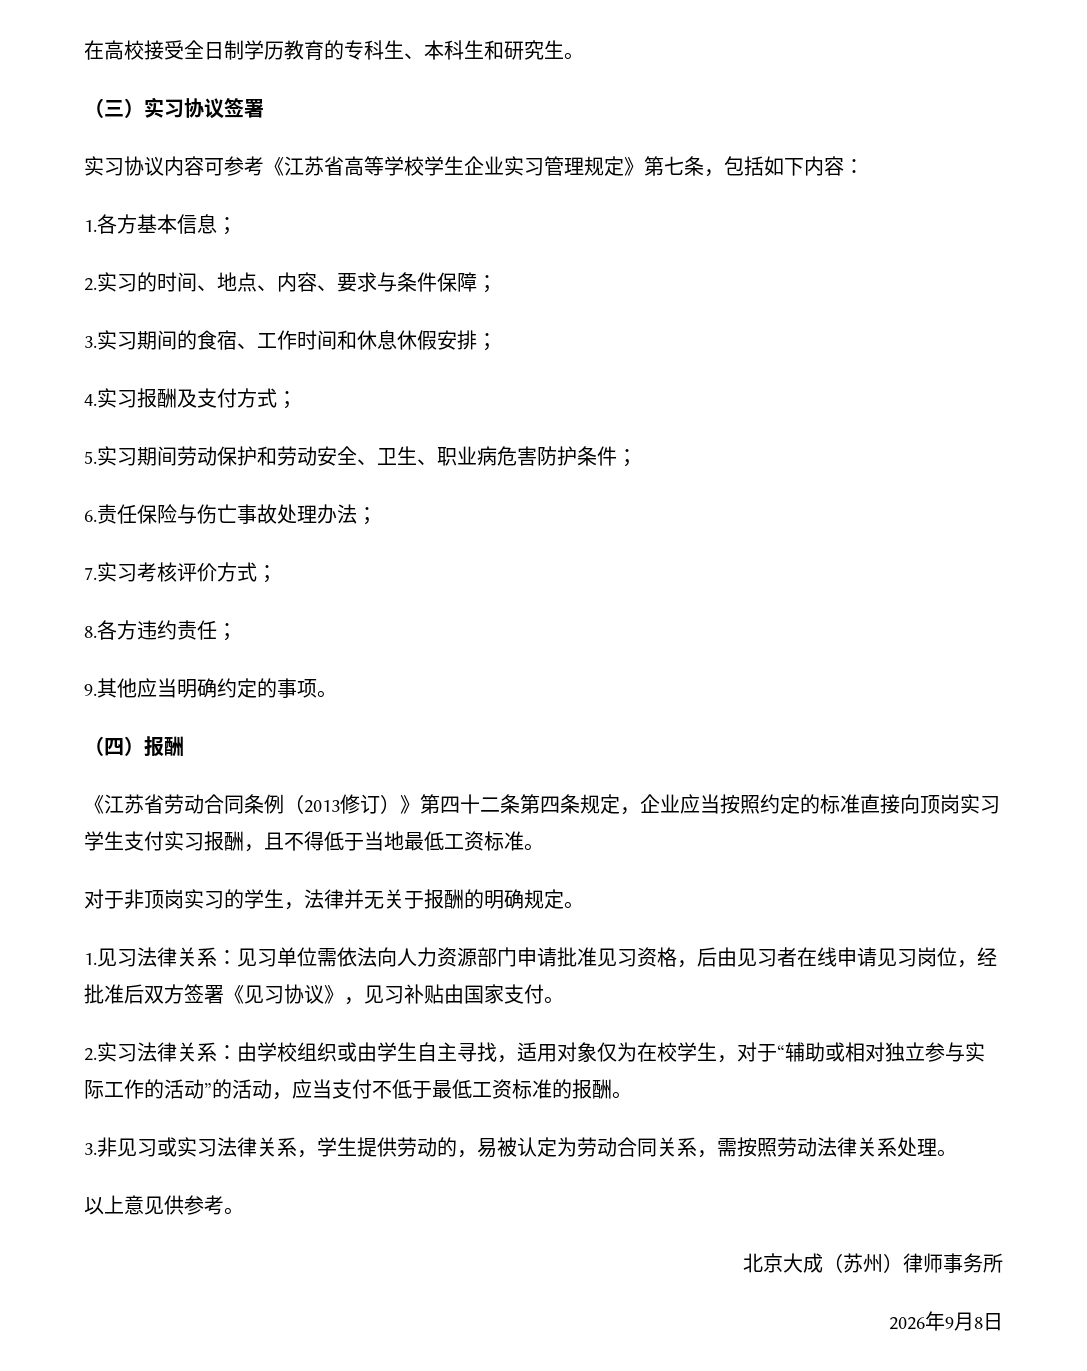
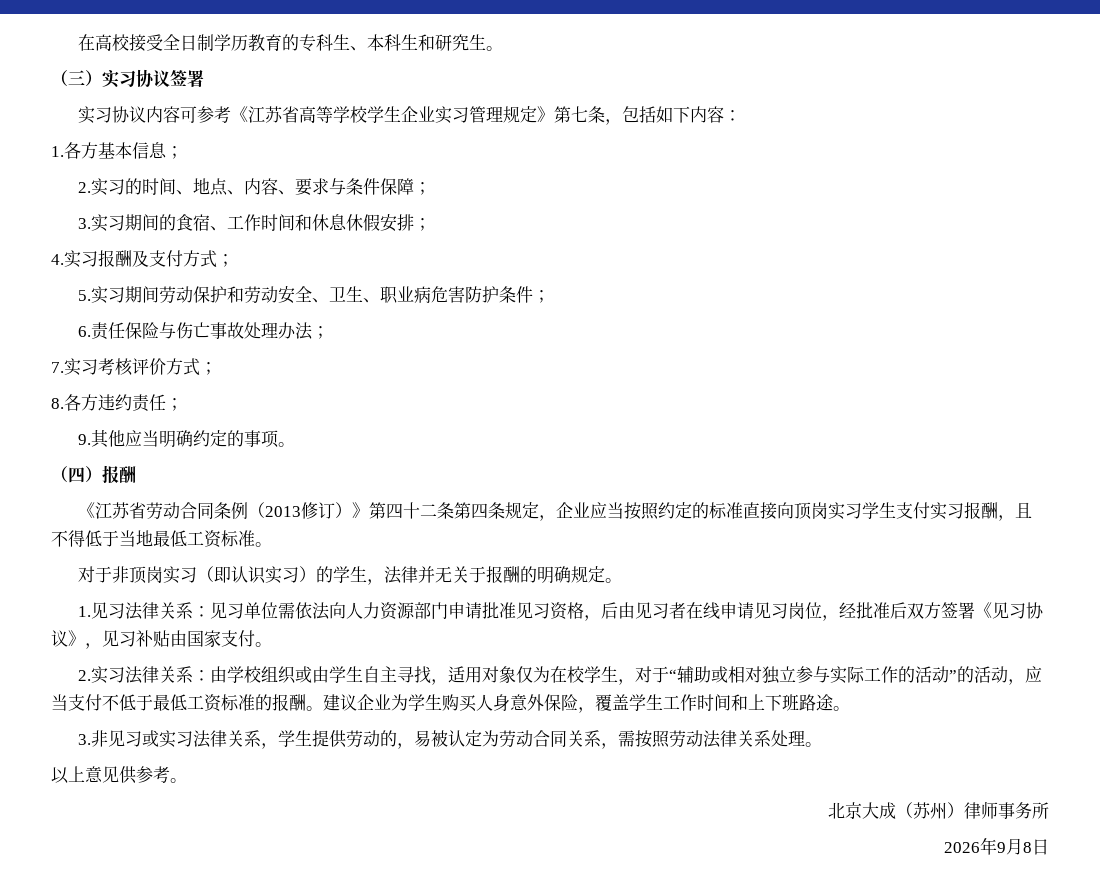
- 对于非顶岗实习的学生，法律并无关于报酬的明确规定。
+ 对于非顶岗实习（即认识实习）的学生，法律并无关于报酬的明确规定。
+ 建议企业为学生购买人身意外保险，覆盖学生工作时间和上下班路途。

